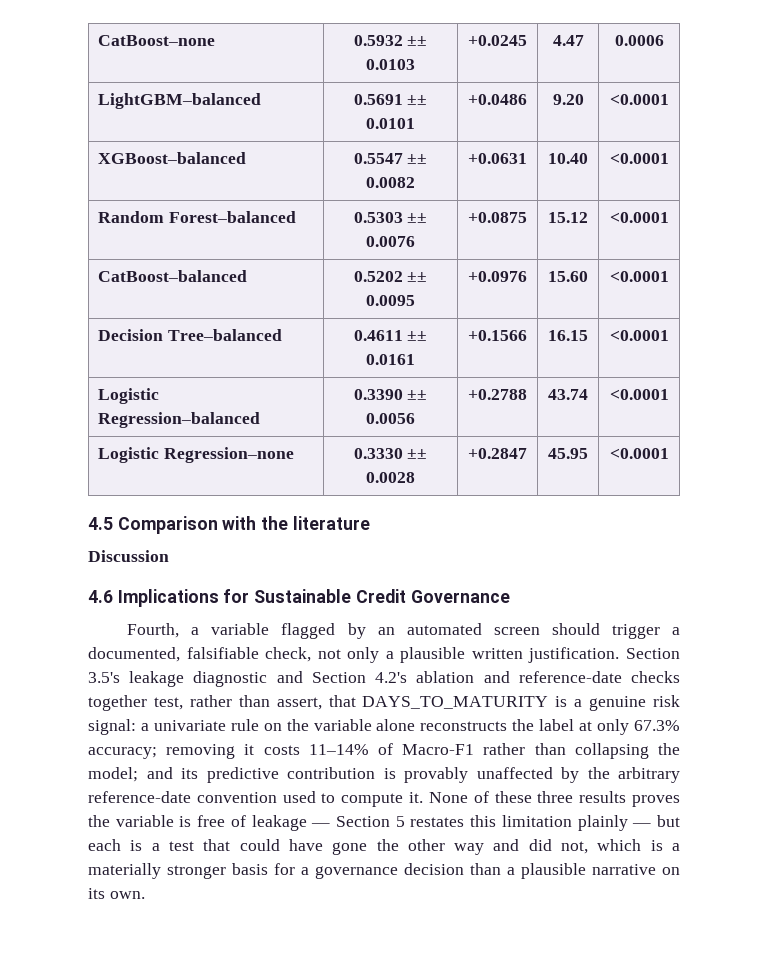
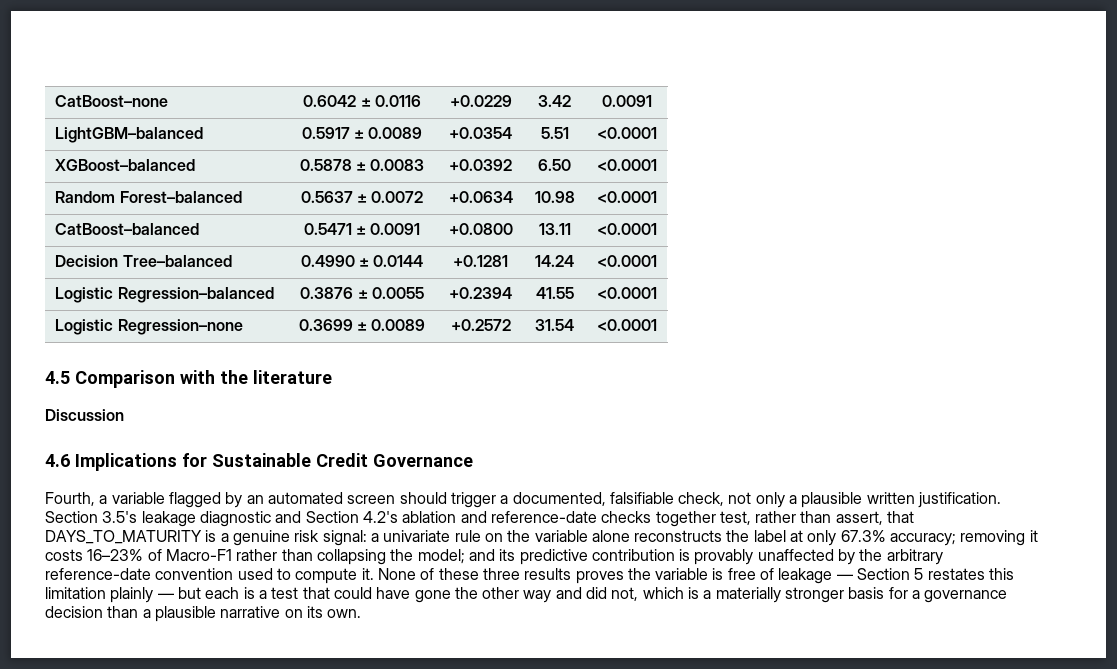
- CatBoost–none | 0.5932 ±± 0.0103 | +0.0245 | 4.47 | 0.0006
- LightGBM–balanced | 0.5691 ±± 0.0101 | +0.0486 | 9.20 | <0.0001
- XGBoost–balanced | 0.5547 ±± 0.0082 | +0.0631 | 10.40 | <0.0001
- Random Forest–balanced | 0.5303 ±± 0.0076 | +0.0875 | 15.12 | <0.0001
- CatBoost–balanced | 0.5202 ±± 0.0095 | +0.0976 | 15.60 | <0.0001
- Decision Tree–balanced | 0.4611 ±± 0.0161 | +0.1566 | 16.15 | <0.0001
- Logistic Regression–balanced | 0.3390 ±± 0.0056 | +0.2788 | 43.74 | <0.0001
- Logistic Regression–none | 0.3330 ±± 0.0028 | +0.2847 | 45.95 | <0.0001
+ CatBoost–none | 0.6042 ± 0.0116 | +0.0229 | 3.42 | 0.0091
+ LightGBM–balanced | 0.5917 ± 0.0089 | +0.0354 | 5.51 | <0.0001
+ XGBoost–balanced | 0.5878 ± 0.0083 | +0.0392 | 6.50 | <0.0001
+ Random Forest–balanced | 0.5637 ± 0.0072 | +0.0634 | 10.98 | <0.0001
+ CatBoost–balanced | 0.5471 ± 0.0091 | +0.0800 | 13.11 | <0.0001
+ Decision Tree–balanced | 0.4990 ± 0.0144 | +0.1281 | 14.24 | <0.0001
+ Logistic Regression–balanced | 0.3876 ± 0.0055 | +0.2394 | 41.55 | <0.0001
+ Logistic Regression–none | 0.3699 ± 0.0089 | +0.2572 | 31.54 | <0.0001
- removing it costs 11–14% of Macro-F1 rather than collapsing the model;
+ removing it costs 16–23% of Macro-F1 rather than collapsing the model;

